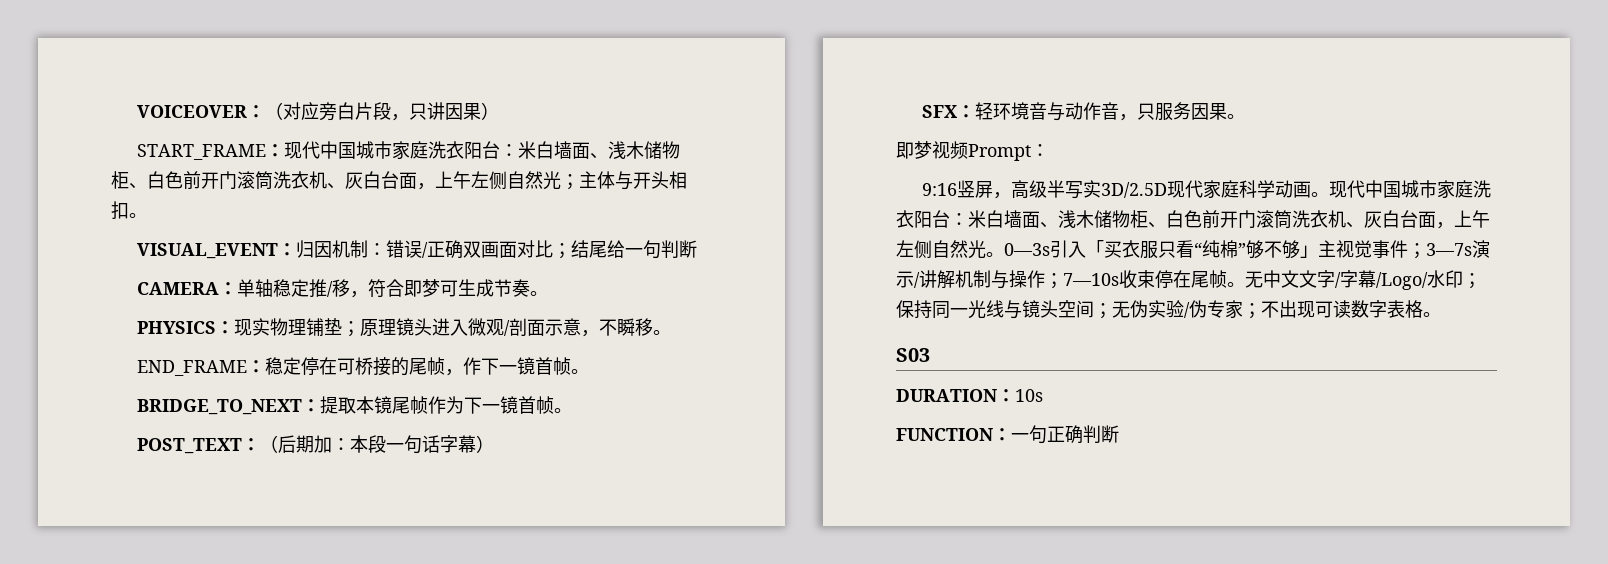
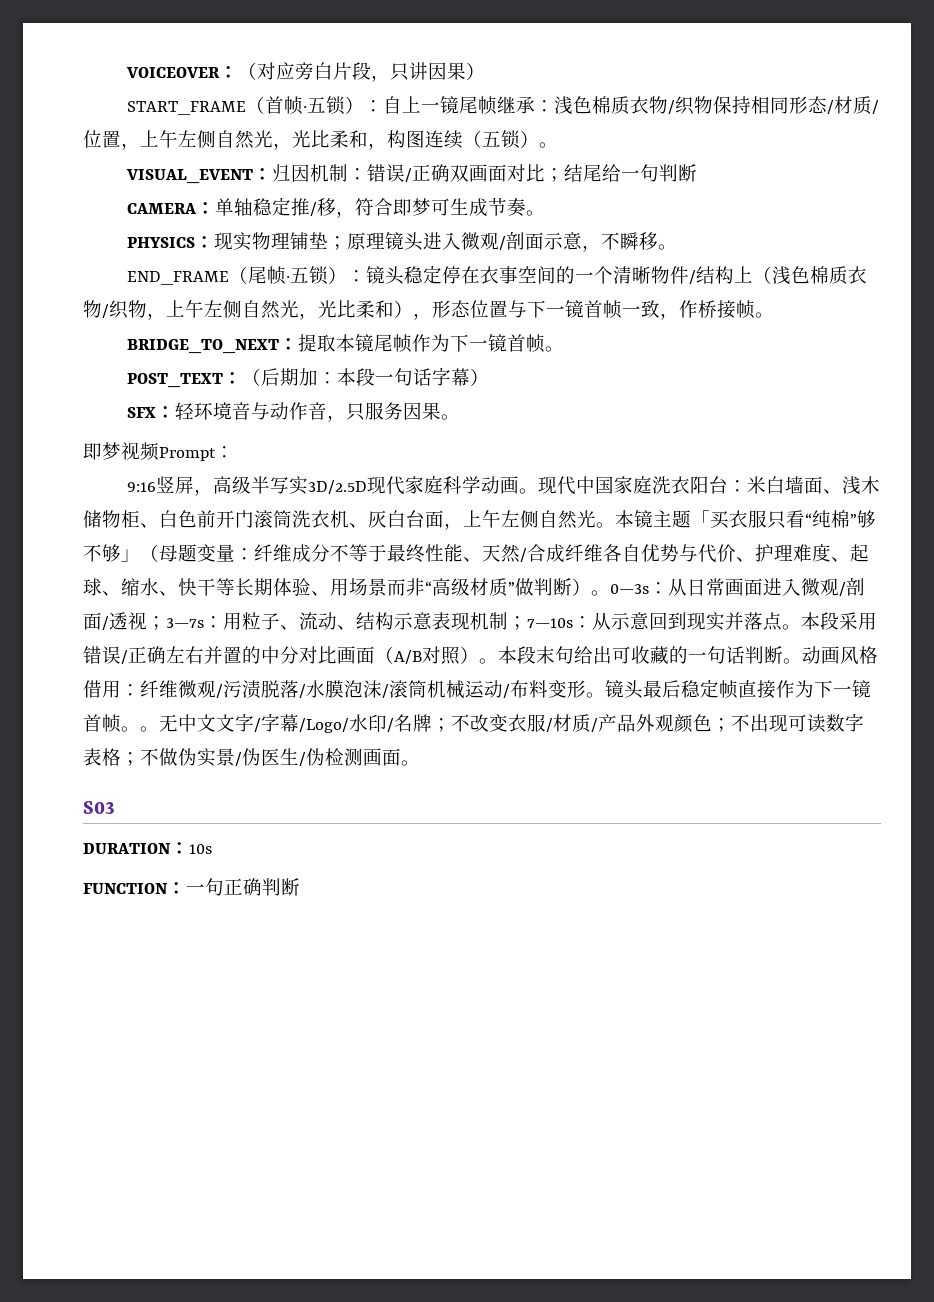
- START_FRAME：现代中国城市家庭洗衣阳台：米白墙面、浅木储物柜、白色前开门滚筒洗衣机、灰白台面，上午左侧自然光；主体与开头相扣。
+ START_FRAME（首帧·五锁）：自上一镜尾帧继承：浅色棉质衣物/织物保持相同形态/材质/位置，上午左侧自然光，光比柔和，构图连续（五锁）。
- END_FRAME：稳定停在可桥接的尾帧，作下一镜首帧。
+ END_FRAME（尾帧·五锁）：镜头稳定停在衣事空间的一个清晰物件/结构上（浅色棉质衣物/织物，上午左侧自然光，光比柔和），形态位置与下一镜首帧一致，作桥接帧。
- 现代中国城市家庭洗衣阳台：米白墙面、浅木储物柜、白色前开门滚筒洗衣机、灰白台面，上午左侧自然光。
+ 现代中国家庭洗衣阳台：米白墙面、浅木储物柜、白色前开门滚筒洗衣机、灰白台面，上午左侧自然光。
- 0—3s引入「买衣服只看“纯棉”够不够」主视觉事件；3—7s演示/讲解机制与操作；7—10s收束停在尾帧。
+ 本镜主题「买衣服只看“纯棉”够不够」（母题变量：纤维成分不等于最终性能、天然/合成纤维各自优势与代价、护理难度、起球、缩水、快干等长期体验、用场景而非“高级材质”做判断）。0—3s：从日常画面进入微观/剖面/透视；3—7s：用粒子、流动、结构示意表现机制；7—10s：从示意回到现实并落点。本段采用错误/正确左右并置的中分对比画面（A/B对照）。本段末句给出可收藏的一句话判断。动画风格借用：纤维微观/污渍脱落/水膜泡沫/滚筒机械运动/布料变形。镜头最后稳定帧直接作为下一镜首帧。。
- 无中文文字/字幕/Logo/水印；保持同一光线与镜头空间；无伪实验/伪专家；不出现可读数字表格。
+ 无中文文字/字幕/Logo/水印/名牌；不改变衣服/材质/产品外观颜色；不出现可读数字表格；不做伪实景/伪医生/伪检测画面。

